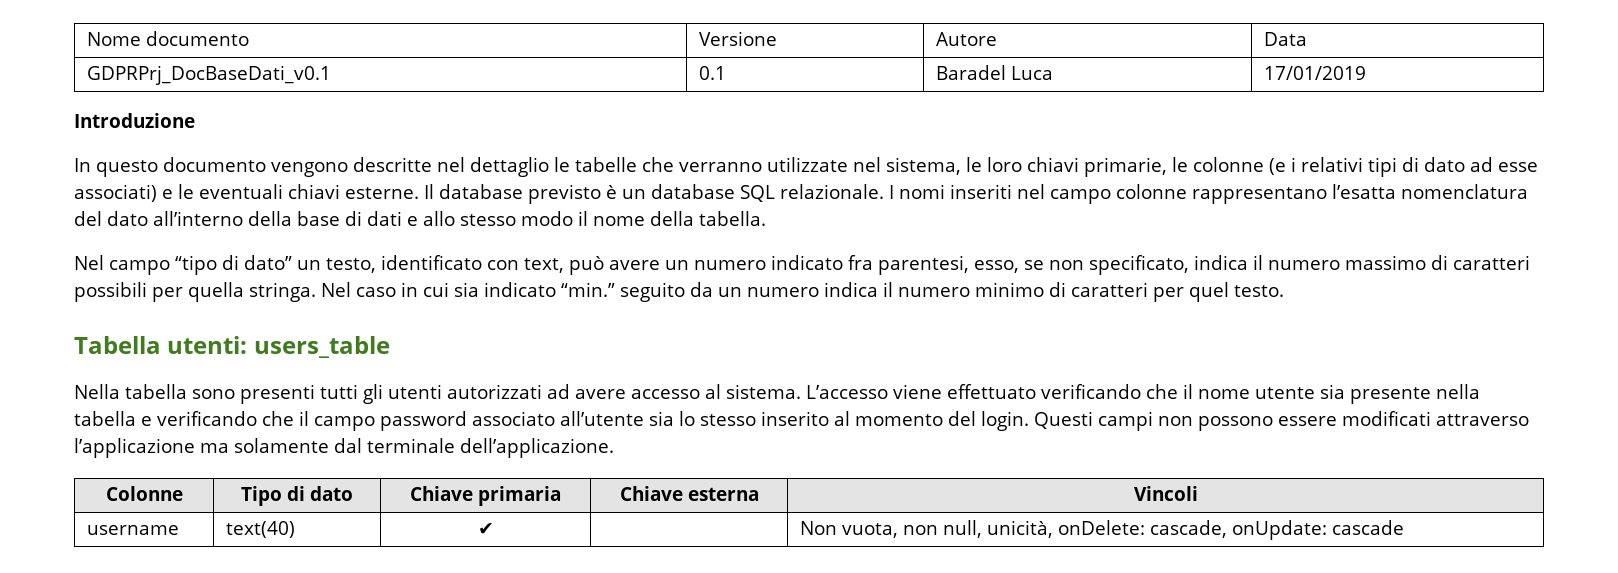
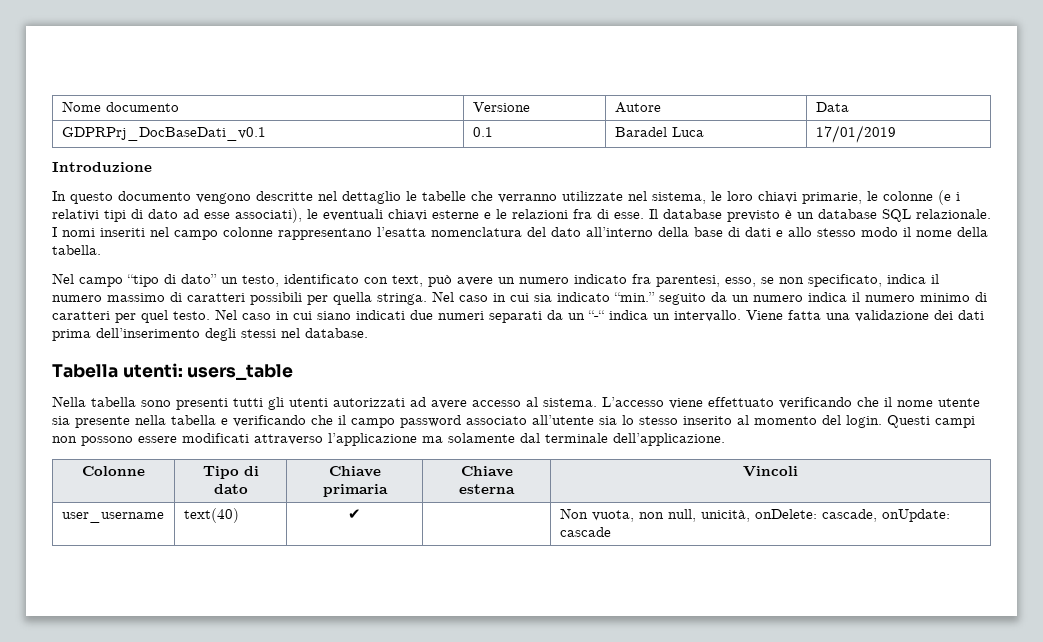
- In questo documento vengono descritte nel dettaglio le tabelle che verranno utilizzate nel sistema, le loro chiavi primarie, le colonne (e i relativi tipi di dato ad esse associati) e le eventuali chiavi esterne.
+ In questo documento vengono descritte nel dettaglio le tabelle che verranno utilizzate nel sistema, le loro chiavi primarie, le colonne (e i relativi tipi di dato ad esse associati), le eventuali chiavi esterne e le relazioni fra di esse.
+ Nel caso in cui siano indicati due numeri separati da un “-“ indica un intervallo. Viene fatta una validazione dei dati prima dell’inserimento degli stessi nel database.
- username | text(40) | ✔ | | Non vuota, non null, unicità, onDelete: cascade, onUpdate: cascade
+ user_username | text(40) | ✔ | | Non vuota, non null, unicità, onDelete: cascade, onUpdate: cascade

